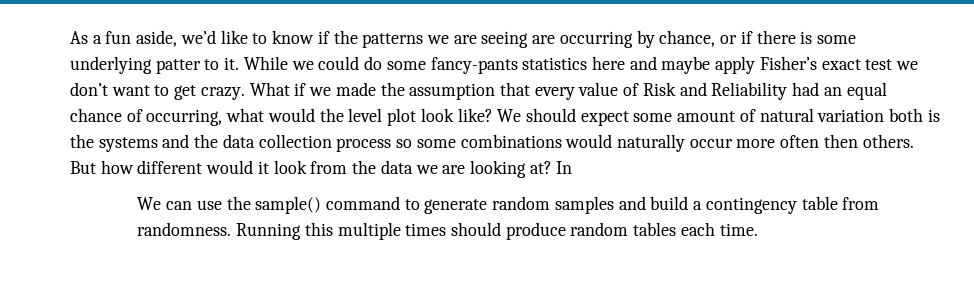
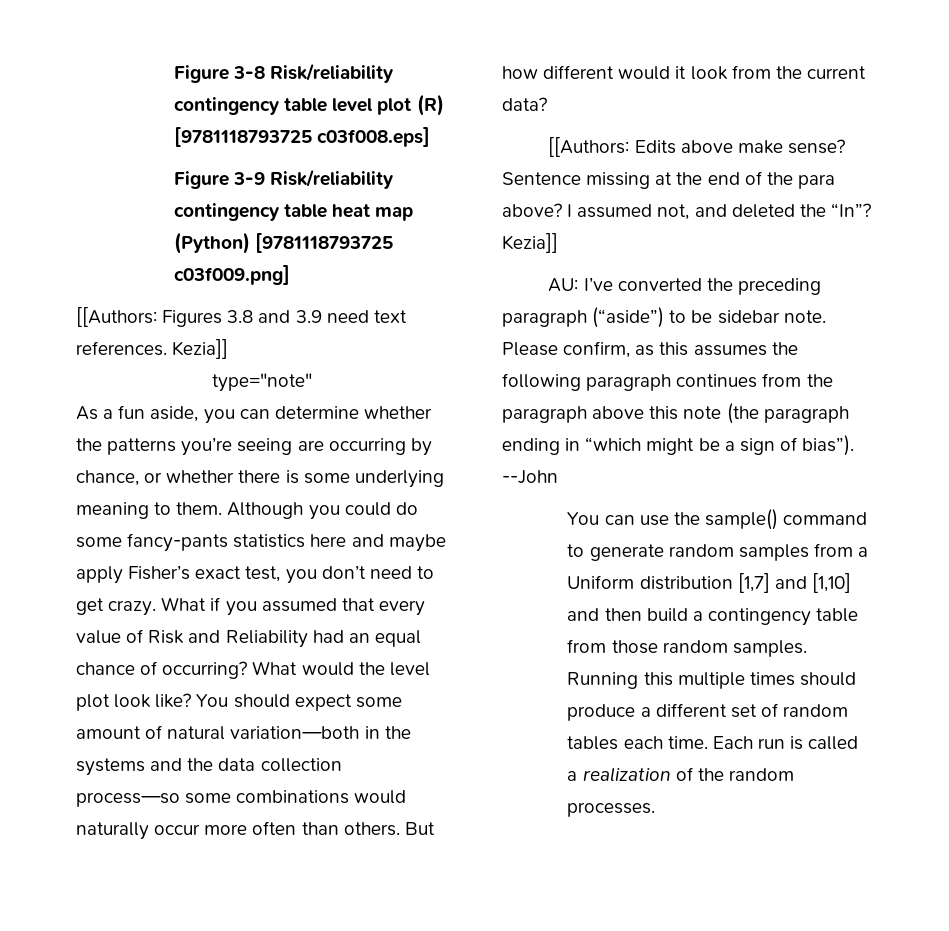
- As a fun aside, we’d like to know if the patterns we are seeing are occurring by chance, or if there is some underlying patter to it. While we could do some fancy-pants statistics here and maybe apply Fisher’s exact test we don’t want to get crazy.
+ Figure 3-8 Risk/reliability contingency table level plot (R) [9781118793725 c03f008.eps]
+ Figure 3-9 Risk/reliability contingency table heat map (Python) [9781118793725 c03f009.png]
+ [[Authors: Figures 3.8 and 3.9 need text references. Kezia]]
+ type="note"
+ As a fun aside, you can determine whether the patterns you’re seeing are occurring by chance, or whether there is some underlying meaning to them. Although you could do some fancy-pants statistics here and maybe apply Fisher’s exact test, you don’t need to get crazy.
- What if we made the assumption that every value of Risk and Reliability had an equal chance of occurring, what would the level plot look like?
+ What if you assumed that every value of Risk and Reliability had an equal chance of occurring? What would the level plot look like?
- We should expect some amount of natural variation both is the systems and the data collection process so some combinations would naturally occur more often then others.
+ You should expect some amount of natural variation—both in the systems and the data collection process—so some combinations would naturally occur more often than others.
- But how different would it look from the data we are looking at? In
- We can use the sample() command to generate random samples and build a contingency table from randomness.
+ But how different would it look from the current data?
+ [[Authors: Edits above make sense? Sentence missing at the end of the para above? I assumed not, and deleted the “In”? Kezia]]
+ AU: I’ve converted the preceding paragraph (“aside”) to be sidebar note. Please confirm, as this assumes the following paragraph continues from the paragraph above this note (the paragraph ending in “which might be a sign of bias”). --John
+ You can use the sample() command to generate random samples from a Uniform distribution [1,7] and [1,10] and then build a contingency table from those random samples.
- Running this multiple times should produce random tables each time.
+ Running this multiple times should produce a different set of random tables each time. Each run is called a realization of the random processes.

